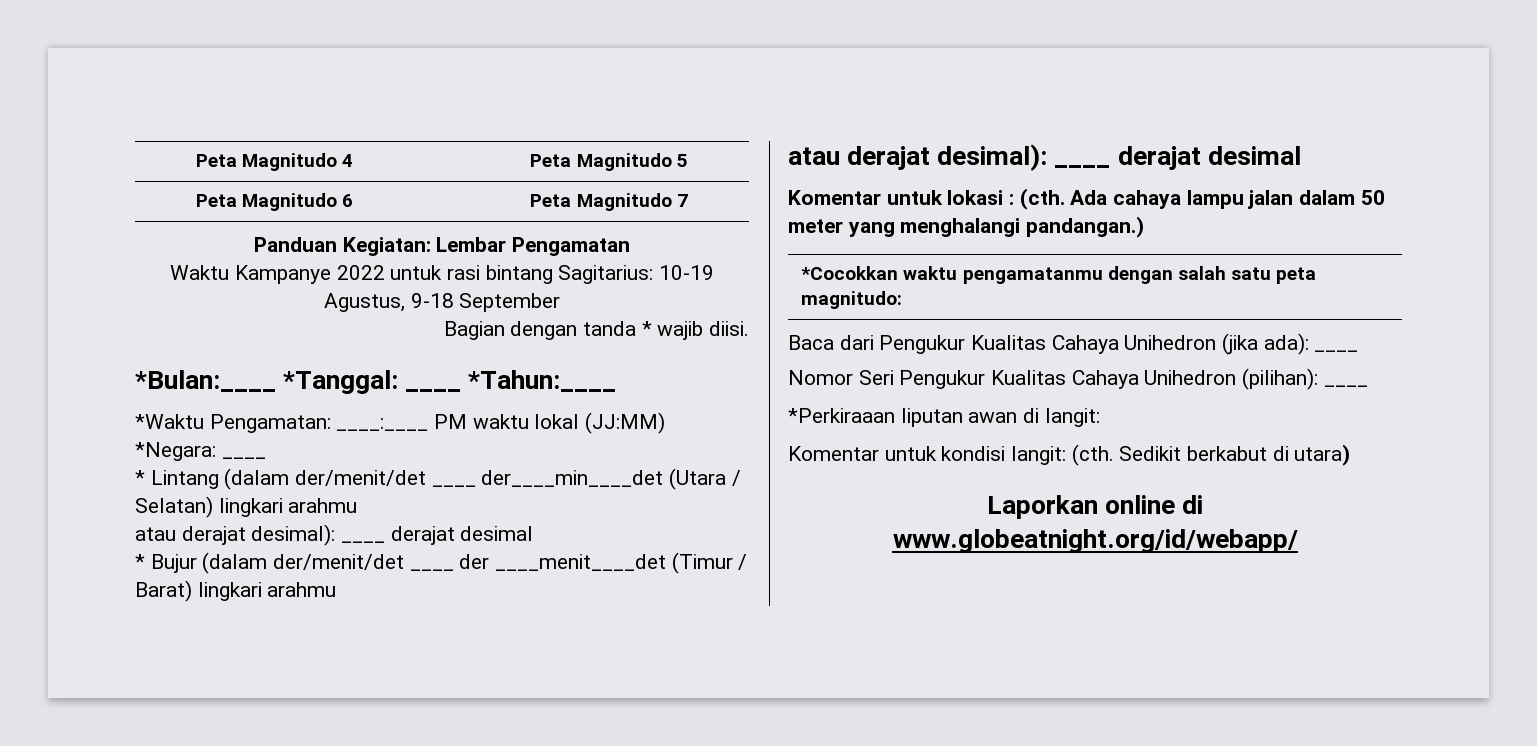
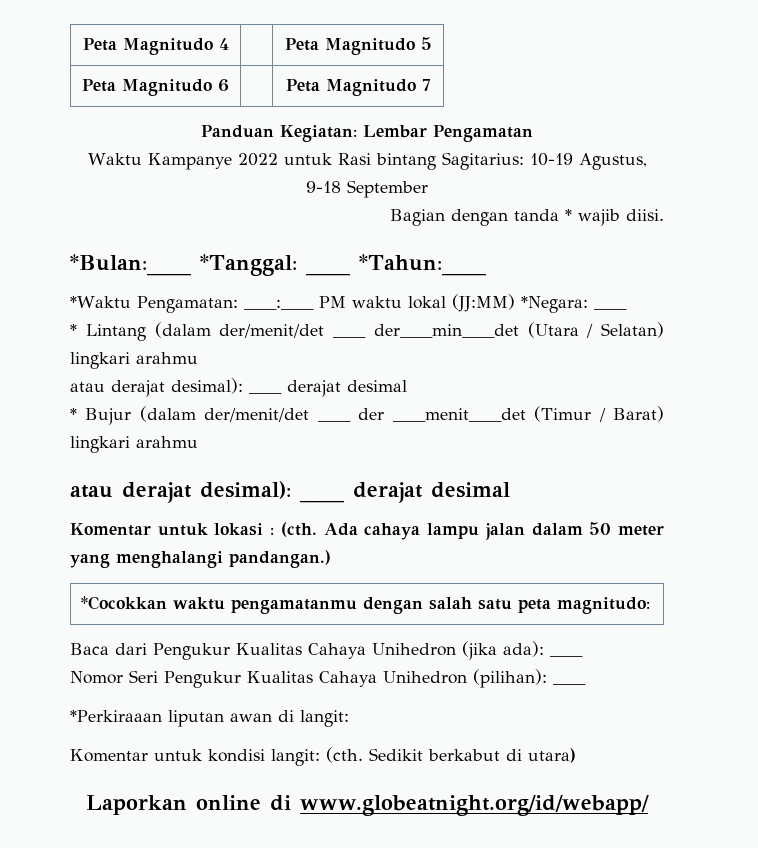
- Waktu Kampanye 2022 untuk rasi bintang Sagitarius: 10-19 Agustus, 9-18 September
+ Waktu Kampanye 2022 untuk Rasi bintang Sagitarius: 10-19 Agustus, 9-18 September

